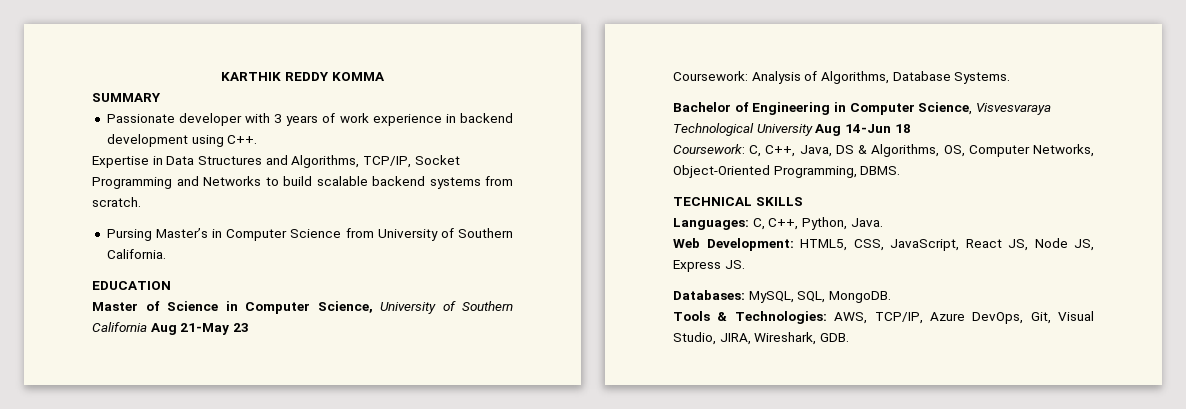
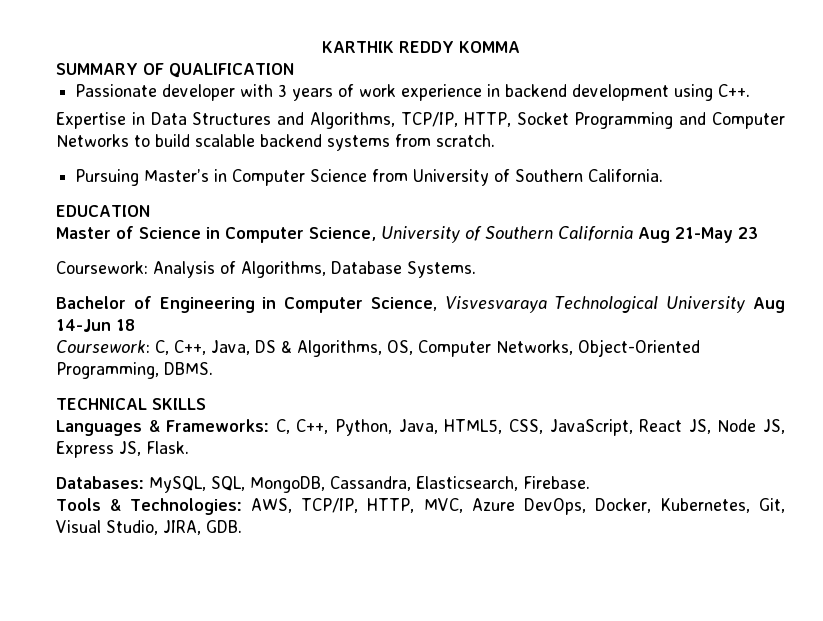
- SUMMARY
+ SUMMARY OF QUALIFICATION
- Expertise in Data Structures and Algorithms, TCP/IP, Socket Programming and Networks to build scalable backend systems from scratch.
+ Expertise in Data Structures and Algorithms, TCP/IP, HTTP, Socket Programming and Computer Networks to build scalable backend systems from scratch.
- Pursing Master’s in Computer Science from University of Southern California.
+ Pursuing Master’s in Computer Science from University of Southern California.
- Languages: C, C++, Python, Java.
- Web Development: HTML5, CSS, JavaScript, React JS, Node JS, Express JS.
+ Languages & Frameworks: C, C++, Python, Java, HTML5, CSS, JavaScript, React JS, Node JS, Express JS, Flask.
- Databases: MySQL, SQL, MongoDB.
+ Databases: MySQL, SQL, MongoDB, Cassandra, Elasticsearch, Firebase.
- Tools & Technologies: AWS, TCP/IP, Azure DevOps, Git, Visual Studio, JIRA, Wireshark, GDB.
+ Tools & Technologies: AWS, TCP/IP, HTTP, MVC, Azure DevOps, Docker, Kubernetes, Git, Visual Studio, JIRA, GDB.

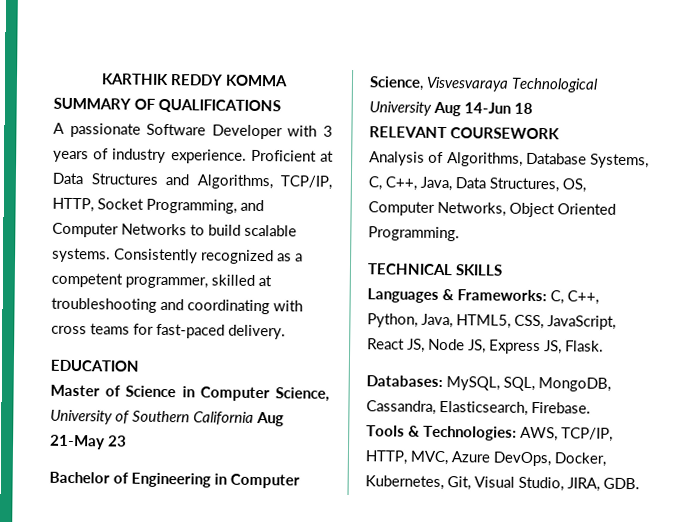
- SUMMARY OF QUALIFICATION
- Passionate developer with 3 years of work experience in backend development using C++.
- Expertise in Data Structures and Algorithms, TCP/IP, HTTP, Socket Programming and Computer Networks to build scalable backend systems from scratch.
- Pursuing Master’s in Computer Science from University of Southern California.
+ SUMMARY OF QUALIFICATIONS
+ A passionate Software Developer with 3 years of industry experience. Proficient at Data Structures and Algorithms, TCP/IP, HTTP, Socket Programming, and Computer Networks to build scalable systems. Consistently recognized as a competent programmer, skilled at troubleshooting and coordinating with cross teams for fast-paced delivery.
- Coursework: Analysis of Algorithms, Database Systems.
- Coursework: C, C++, Java, DS & Algorithms, OS, Computer Networks, Object-Oriented Programming, DBMS.
+ RELEVANT COURSEWORK
+ Analysis of Algorithms, Database Systems, C, C++, Java, Data Structures, OS, Computer Networks, Object Oriented Programming.

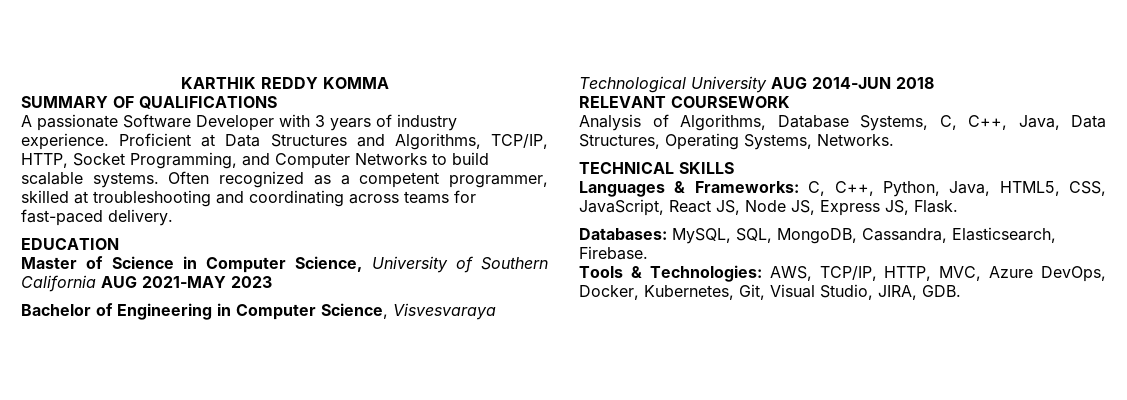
- Consistently recognized as a competent programmer, skilled at troubleshooting and coordinating with cross teams for fast-paced delivery.
+ Often recognized as a competent programmer, skilled at troubleshooting and coordinating across teams for fast-paced delivery.
- Master of Science in Computer Science, University of Southern California Aug 21-May 23
+ Master of Science in Computer Science, University of Southern California AUG 2021-MAY 2023
- Bachelor of Engineering in Computer Science, Visvesvaraya Technological University Aug 14-Jun 18
+ Bachelor of Engineering in Computer Science, Visvesvaraya Technological University AUG 2014-JUN 2018
- Analysis of Algorithms, Database Systems, C, C++, Java, Data Structures, OS, Computer Networks, Object Oriented Programming.
+ Analysis of Algorithms, Database Systems, C, C++, Java, Data Structures, Operating Systems, Networks.

